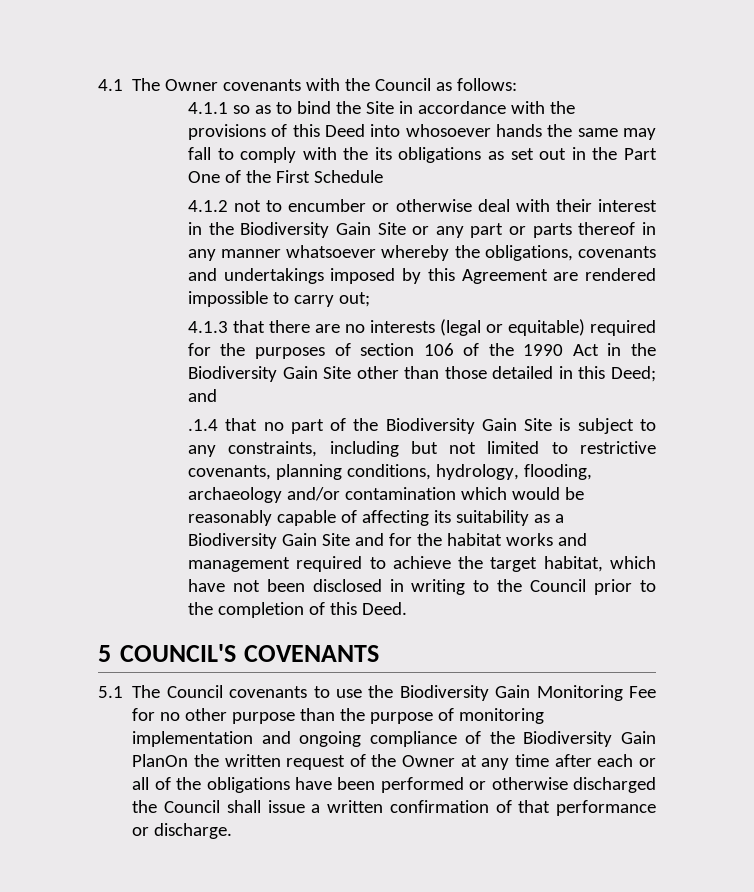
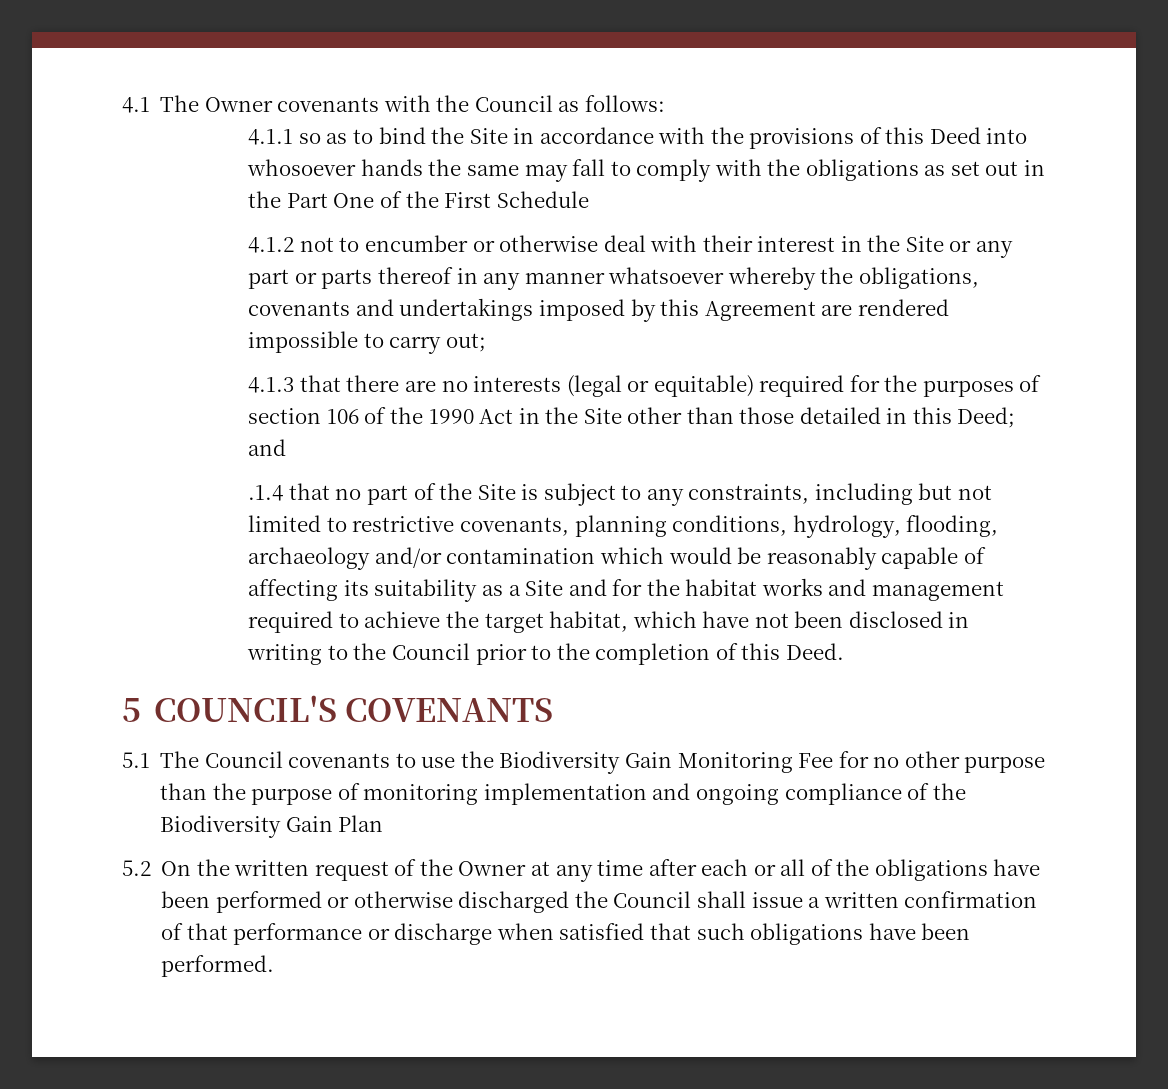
- 4.1.1 so as to bind the Site in accordance with the provisions of this Deed into whosoever hands the same may fall to comply with the its obligations as set out in the Part One of the First Schedule
+ 4.1.1 so as to bind the Site in accordance with the provisions of this Deed into whosoever hands the same may fall to comply with the obligations as set out in the Part One of the First Schedule
- 4.1.2 not to encumber or otherwise deal with their interest in the Biodiversity Gain Site or any part or parts thereof in any manner whatsoever whereby the obligations, covenants and undertakings imposed by this Agreement are rendered impossible to carry out;
+ 4.1.2 not to encumber or otherwise deal with their interest in the Site or any part or parts thereof in any manner whatsoever whereby the obligations, covenants and undertakings imposed by this Agreement are rendered impossible to carry out;
- 4.1.3 that there are no interests (legal or equitable) required for the purposes of section 106 of the 1990 Act in the Biodiversity Gain Site other than those detailed in this Deed; and
+ 4.1.3 that there are no interests (legal or equitable) required for the purposes of section 106 of the 1990 Act in the Site other than those detailed in this Deed; and
- .1.4 that no part of the Biodiversity Gain Site is subject to any constraints, including but not limited to restrictive covenants, planning conditions, hydrology, flooding, archaeology and/or contamination which would be reasonably capable of affecting its suitability as a Biodiversity Gain Site and for the habitat works and management required to achieve the target habitat, which have not been disclosed in writing to the Council prior to the completion of this Deed.
+ .1.4 that no part of the Site is subject to any constraints, including but not limited to restrictive covenants, planning conditions, hydrology, flooding, archaeology and/or contamination which would be reasonably capable of affecting its suitability as a Site and for the habitat works and management required to achieve the target habitat, which have not been disclosed in writing to the Council prior to the completion of this Deed.
- 5.1 The Council covenants to use the Biodiversity Gain Monitoring Fee for no other purpose than the purpose of monitoring implementation and ongoing compliance of the Biodiversity Gain PlanOn the written request of the Owner at any time after each or all of the obligations have been performed or otherwise discharged the Council shall issue a written confirmation of that performance or discharge.
+ 5.1 The Council covenants to use the Biodiversity Gain Monitoring Fee for no other purpose than the purpose of monitoring implementation and ongoing compliance of the Biodiversity Gain Plan
+ 5.2 On the written request of the Owner at any time after each or all of the obligations have been performed or otherwise discharged the Council shall issue a written confirmation of that performance or discharge when satisfied that such obligations have been performed.

